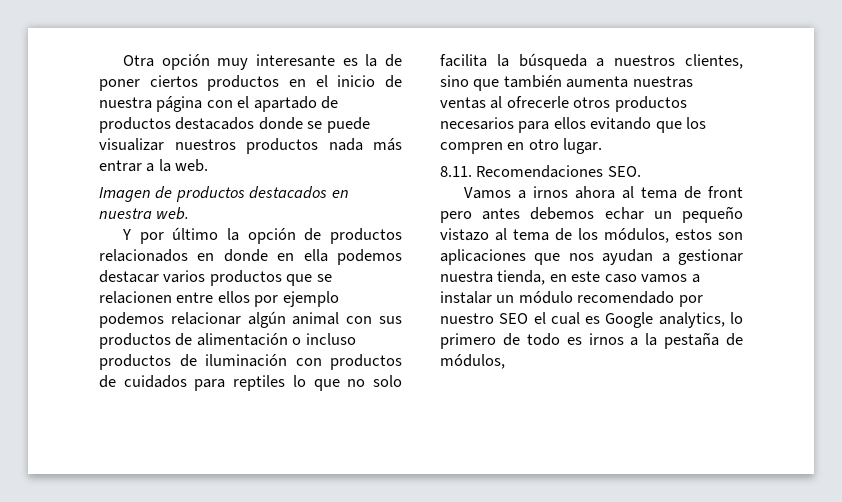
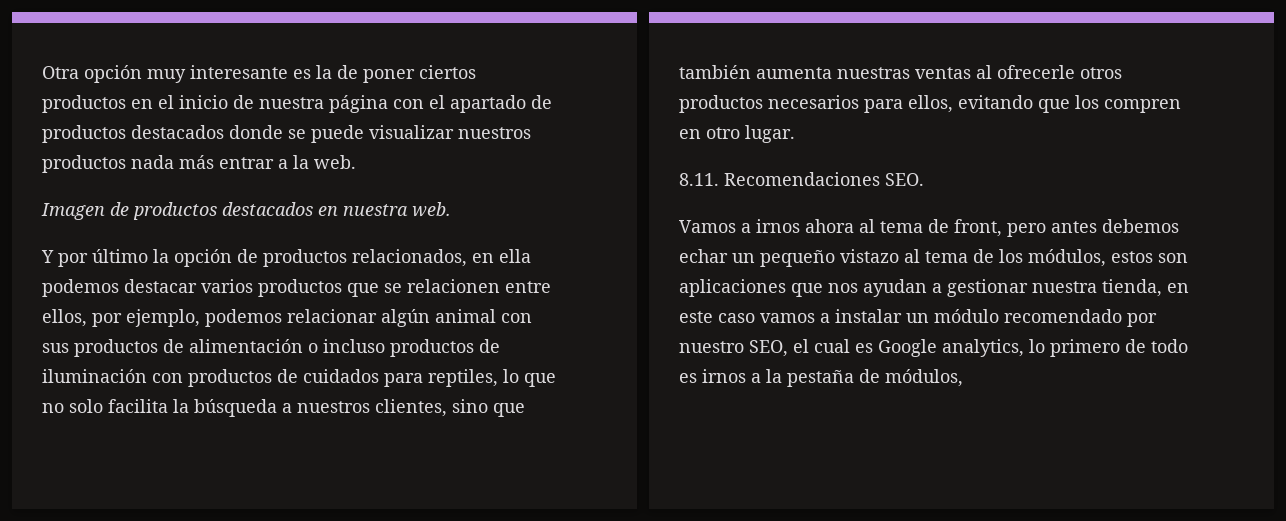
- Y por último la opción de productos relacionados en donde en ella podemos destacar varios productos que se relacionen entre ellos por ejemplo podemos relacionar algún animal con sus productos de alimentación o incluso productos de iluminación con productos de cuidados para reptiles lo que no solo facilita la búsqueda a nuestros clientes, sino que también aumenta nuestras ventas al ofrecerle otros productos necesarios para ellos evitando que los compren en otro lugar.
+ Y por último la opción de productos relacionados, en ella podemos destacar varios productos que se relacionen entre ellos, por ejemplo, podemos relacionar algún animal con sus productos de alimentación o incluso productos de iluminación con productos de cuidados para reptiles, lo que no solo facilita la búsqueda a nuestros clientes, sino que también aumenta nuestras ventas al ofrecerle otros productos necesarios para ellos, evitando que los compren en otro lugar.
- Vamos a irnos ahora al tema de front pero antes debemos echar un pequeño vistazo al tema de los módulos, estos son aplicaciones que nos ayudan a gestionar nuestra tienda, en este caso vamos a instalar un módulo recomendado por nuestro SEO el cual es Google analytics, lo primero de todo es irnos a la pestaña de módulos,
+ Vamos a irnos ahora al tema de front, pero antes debemos echar un pequeño vistazo al tema de los módulos, estos son aplicaciones que nos ayudan a gestionar nuestra tienda, en este caso vamos a instalar un módulo recomendado por nuestro SEO, el cual es Google analytics, lo primero de todo es irnos a la pestaña de módulos,

